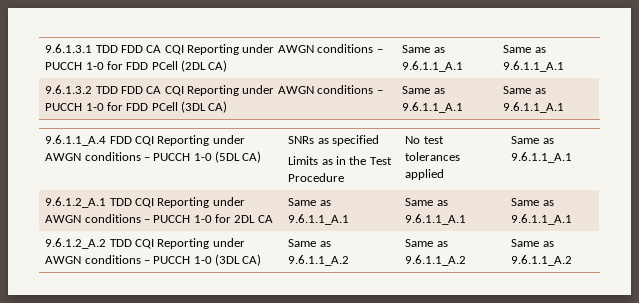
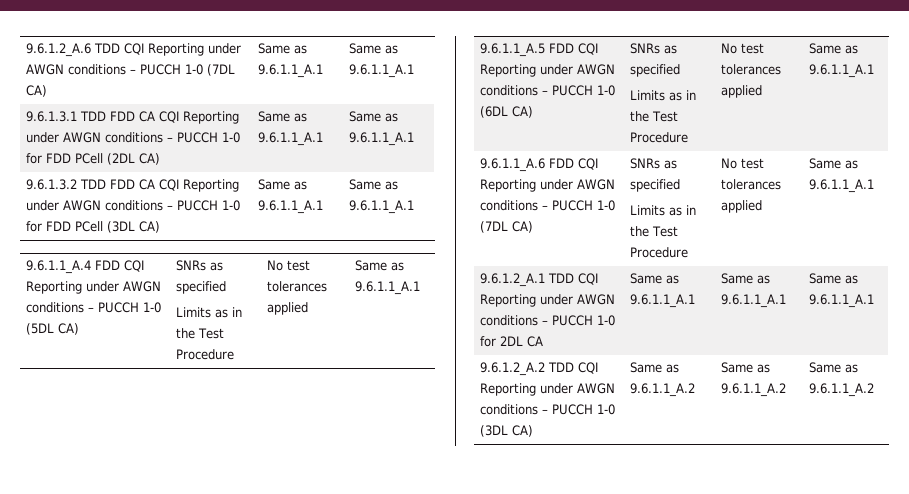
+ 9.6.1.2_A.6 TDD CQI Reporting under AWGN conditions – PUCCH 1-0 (7DL CA) | Same as 9.6.1.1_A.1 | Same as 9.6.1.1_A.1
+ 9.6.1.1_A.5 FDD CQI Reporting under AWGN conditions – PUCCH 1-0 (6DL CA) | SNRs as specified
+ Limits as in the Test Procedure | No test tolerances applied | Same as 9.6.1.1_A.1
+ 9.6.1.1_A.6 FDD CQI Reporting under AWGN conditions – PUCCH 1-0 (7DL CA) | SNRs as specified
+ Limits as in the Test Procedure | No test tolerances applied | Same as 9.6.1.1_A.1

